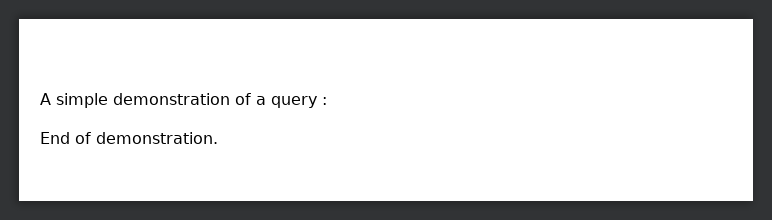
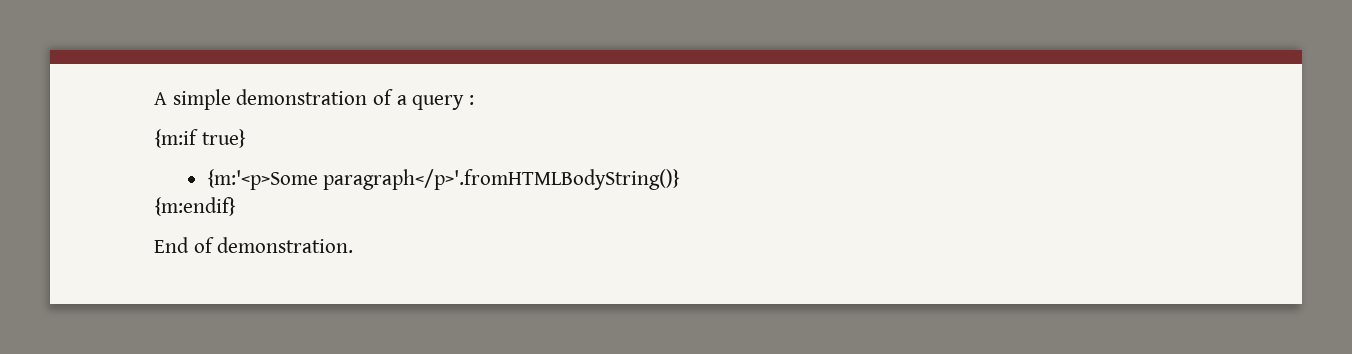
+ {m:if true}
+ {m:'<p>Some paragraph</p>'.fromHTMLBodyString()}
+ {m:endif}

